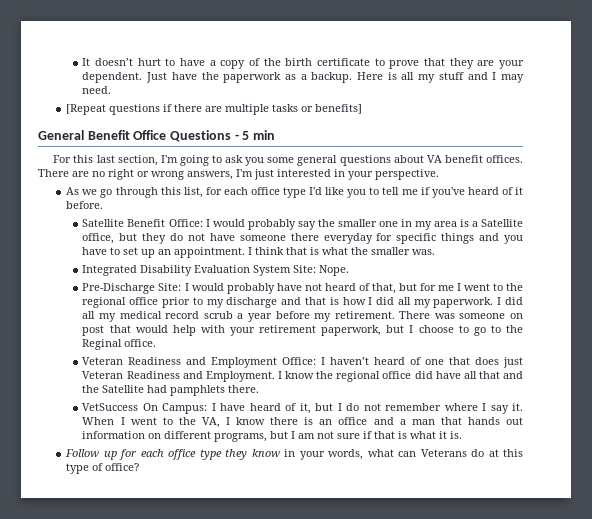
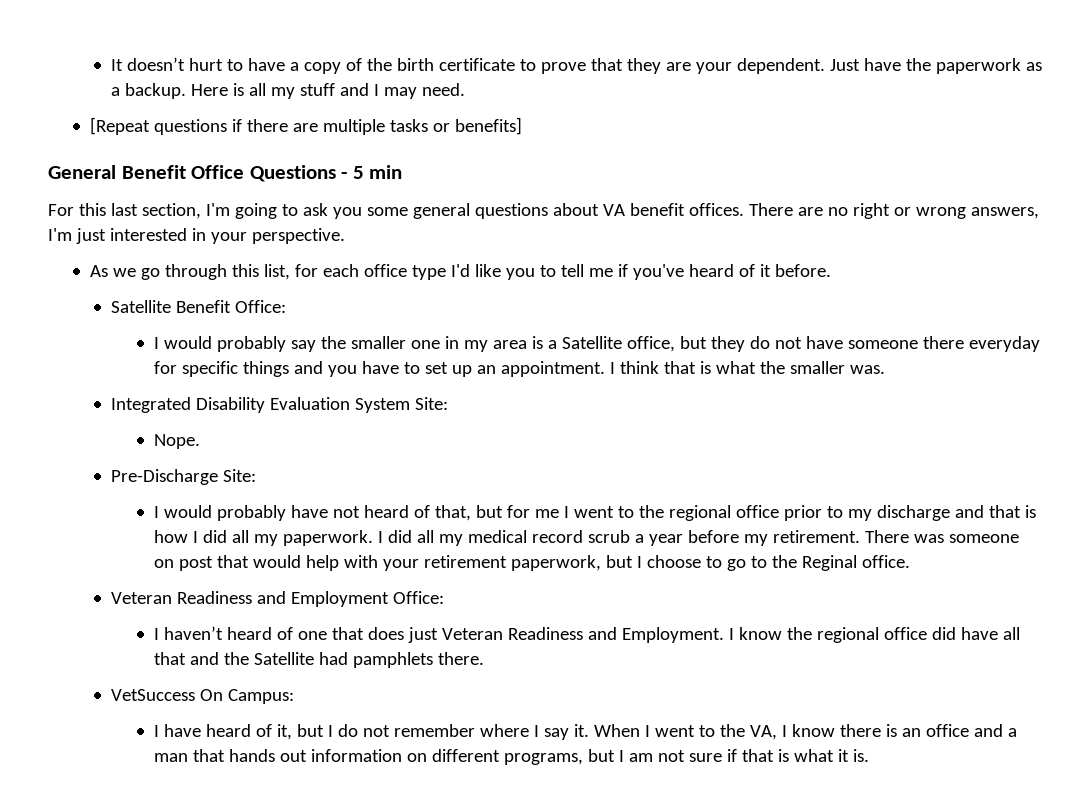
- Satellite Benefit Office: I would probably say the smaller one in my area is a Satellite office, but they do not have someone there everyday for specific things and you have to set up an appointment.
+ Satellite Benefit Office:
+ I would probably say the smaller one in my area is a Satellite office, but they do not have someone there everyday for specific things and you have to set up an appointment.
- Integrated Disability Evaluation System Site: Nope.
+ Integrated Disability Evaluation System Site:
+ Nope.
- Pre-Discharge Site: I would probably have not heard of that, but for me I went to the regional office prior to my discharge and that is how I did all my paperwork.
+ Pre-Discharge Site:
+ I would probably have not heard of that, but for me I went to the regional office prior to my discharge and that is how I did all my paperwork.
- Veteran Readiness and Employment Office: I haven’t heard of one that does just Veteran Readiness and Employment.
+ Veteran Readiness and Employment Office:
+ I haven’t heard of one that does just Veteran Readiness and Employment.
- VetSuccess On Campus: I have heard of it, but I do not remember where I say it.
+ VetSuccess On Campus:
+ I have heard of it, but I do not remember where I say it.
- Follow up for each office type they know in your words, what can Veterans do at this type of office?

